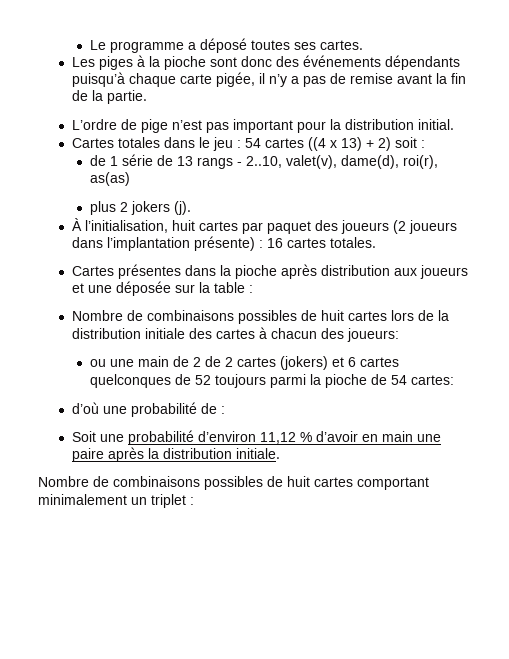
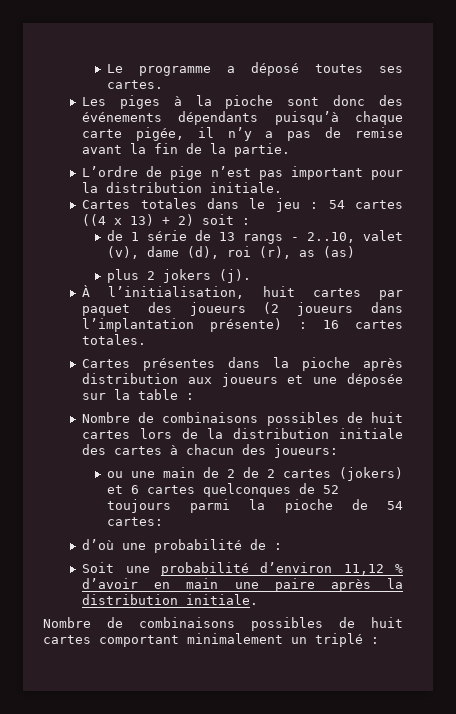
- L’ordre de pige n’est pas important pour la distribution initial.
+ L’ordre de pige n’est pas important pour la distribution initiale.
- de 1 série de 13 rangs - 2..10, valet(v), dame(d), roi(r), as(as)
+ de 1 série de 13 rangs - 2..10, valet (v), dame (d), roi (r), as (as)
- Nombre de combinaisons possibles de huit cartes comportant minimalement un triplet :
+ Nombre de combinaisons possibles de huit cartes comportant minimalement un triplé :

